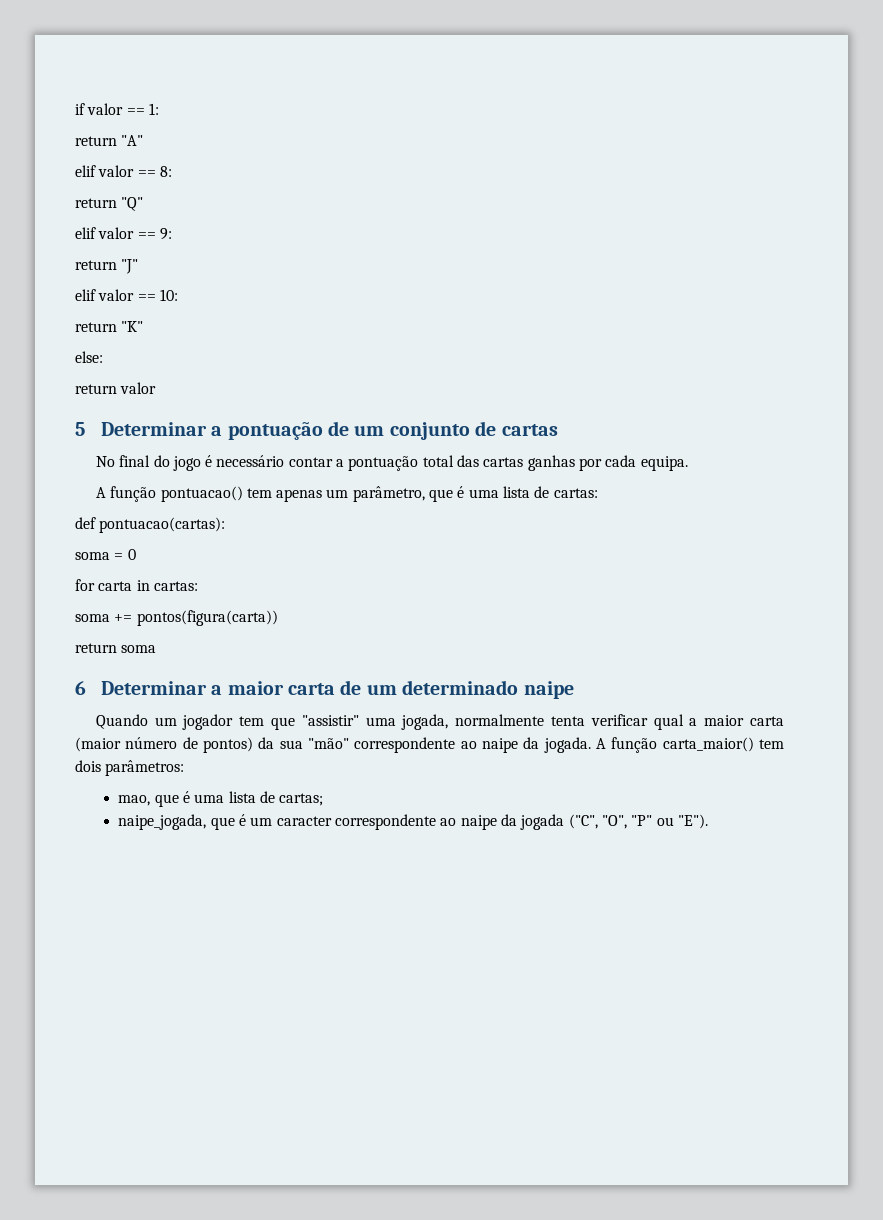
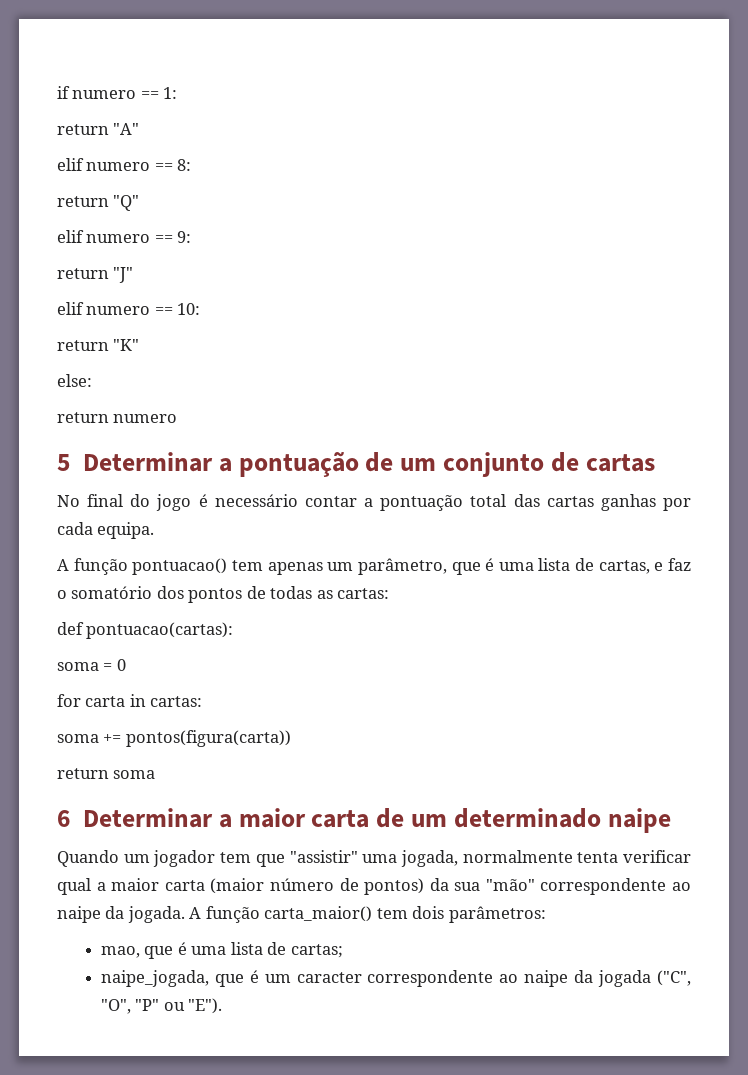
- if valor == 1:
+ if numero == 1:
- elif valor == 8:
+ elif numero == 8:
- elif valor == 9:
+ elif numero == 9:
- elif valor == 10:
+ elif numero == 10:
- return valor
+ return numero
- A função pontuacao() tem apenas um parâmetro, que é uma lista de cartas:
+ A função pontuacao() tem apenas um parâmetro, que é uma lista de cartas, e faz o somatório dos pontos de todas as cartas:

